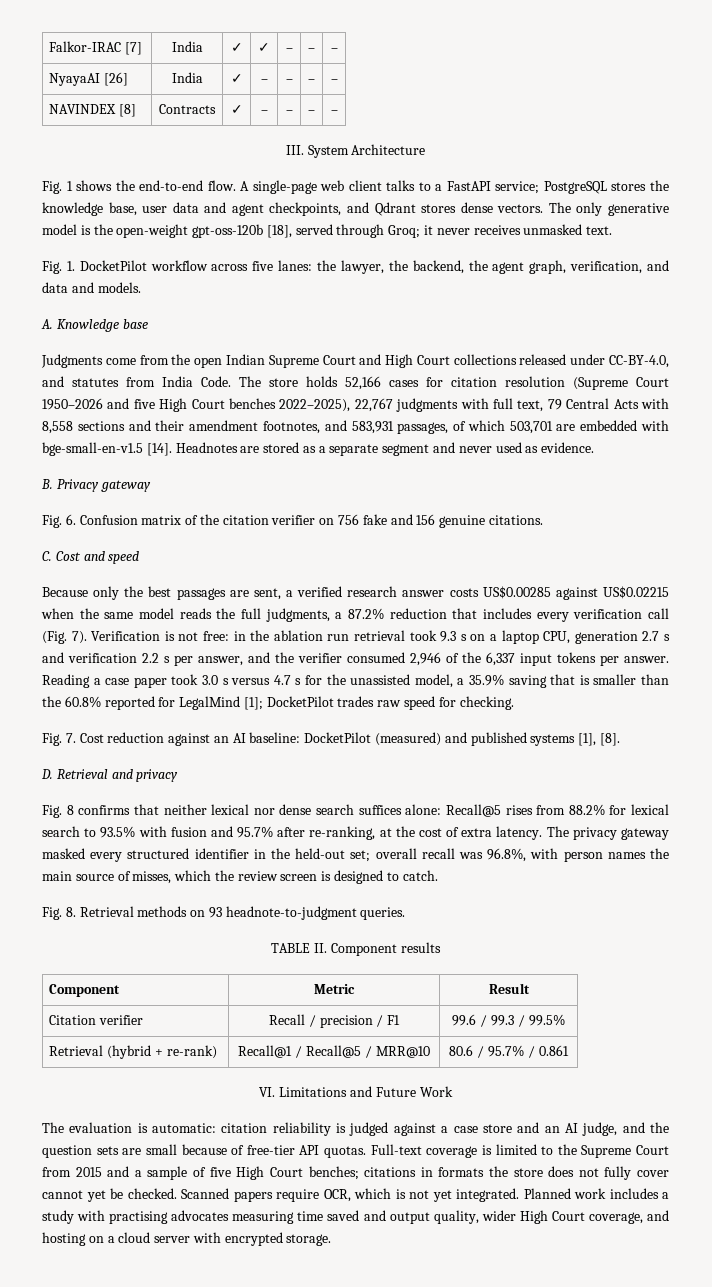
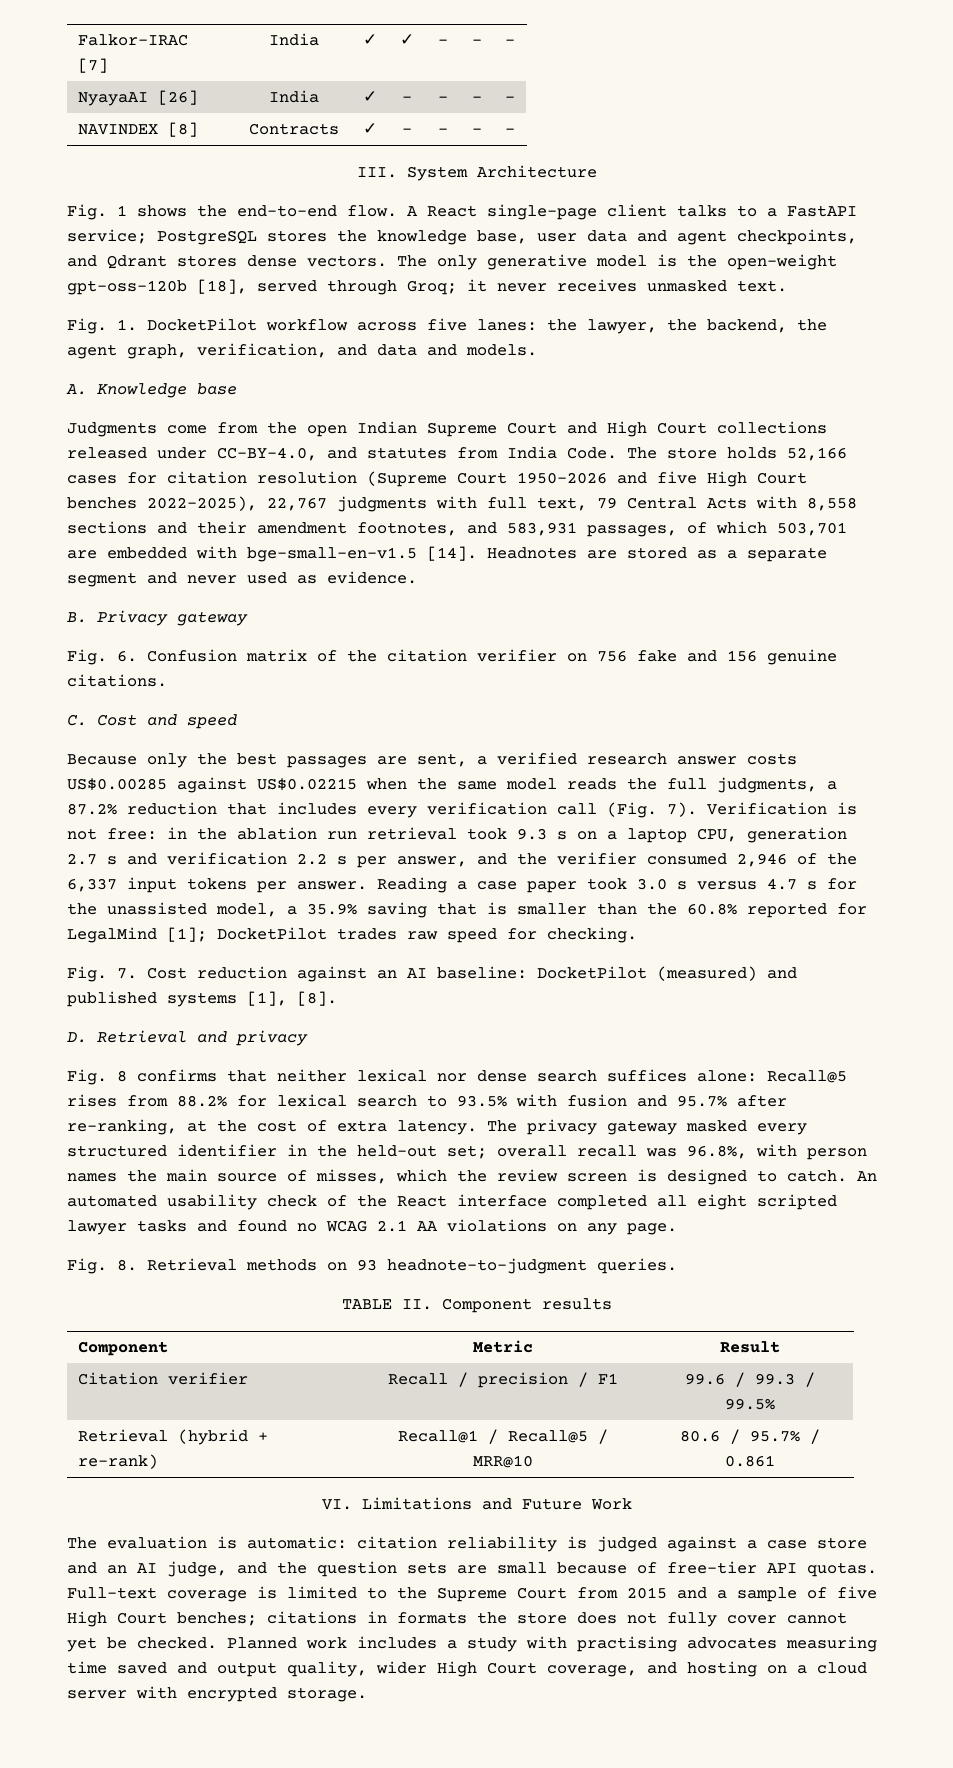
- A single-page web client talks to a FastAPI service; PostgreSQL stores the knowledge base, user data and agent checkpoints, and Qdrant stores dense vectors.
+ A React single-page client talks to a FastAPI service; PostgreSQL stores the knowledge base, user data and agent checkpoints, and Qdrant stores dense vectors.
+ An automated usability check of the React interface completed all eight scripted lawyer tasks and found no WCAG 2.1 AA violations on any page.
- Scanned papers require OCR, which is not yet integrated.

